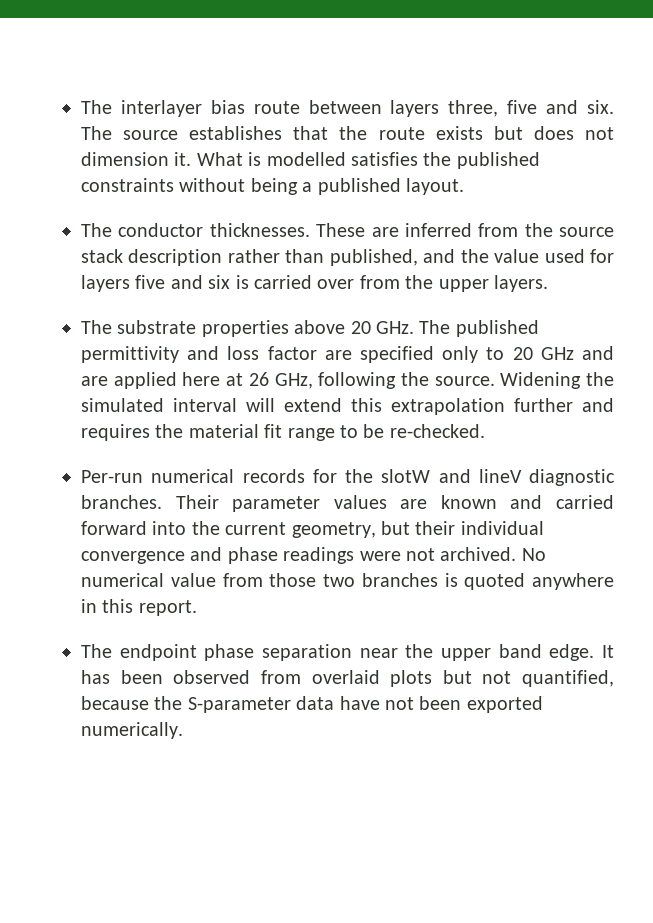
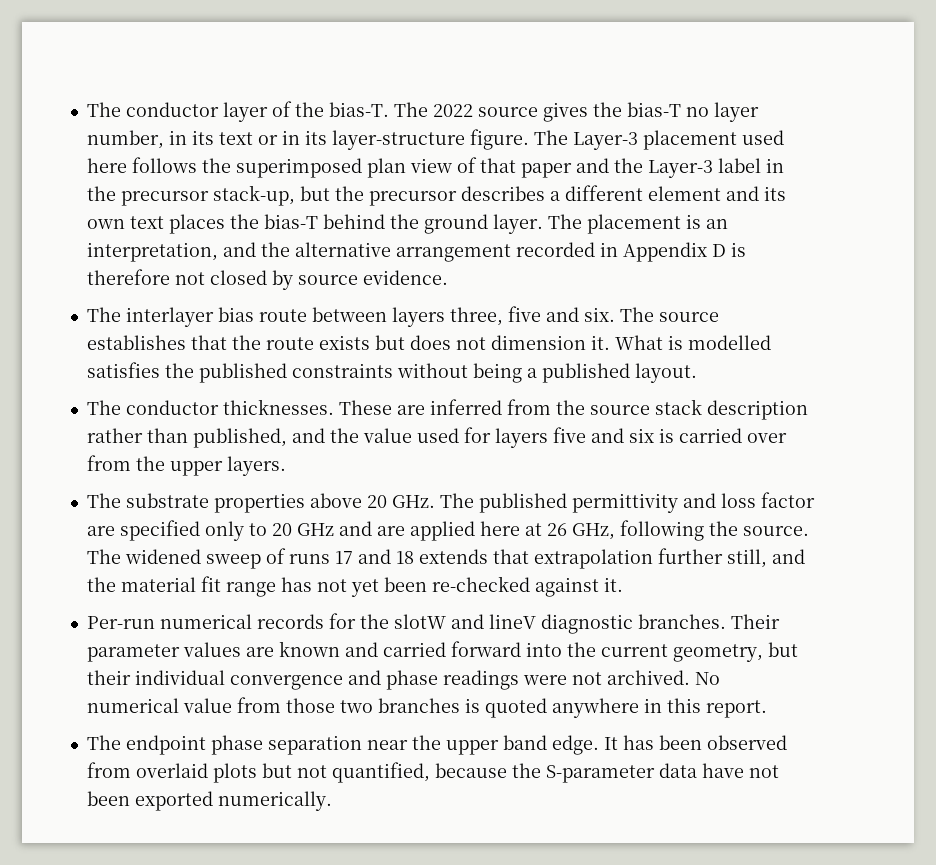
+ The conductor layer of the bias-T. The 2022 source gives the bias-T no layer number, in its text or in its layer-structure figure. The Layer-3 placement used here follows the superimposed plan view of that paper and the Layer-3 label in the precursor stack-up, but the precursor describes a different element and its own text places the bias-T behind the ground layer. The placement is an interpretation, and the alternative arrangement recorded in Appendix D is therefore not closed by source evidence.
- Widening the simulated interval will extend this extrapolation further and requires the material fit range to be re-checked.
+ The widened sweep of runs 17 and 18 extends that extrapolation further still, and the material fit range has not yet been re-checked against it.

